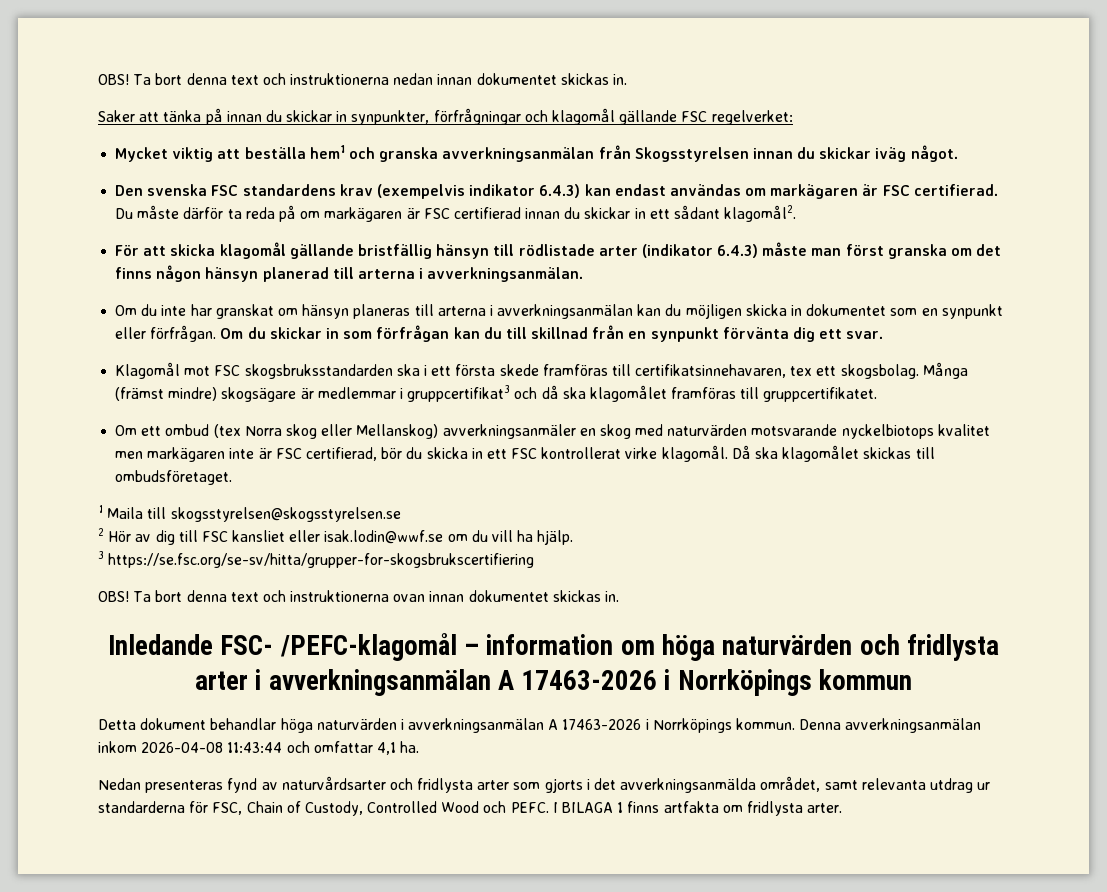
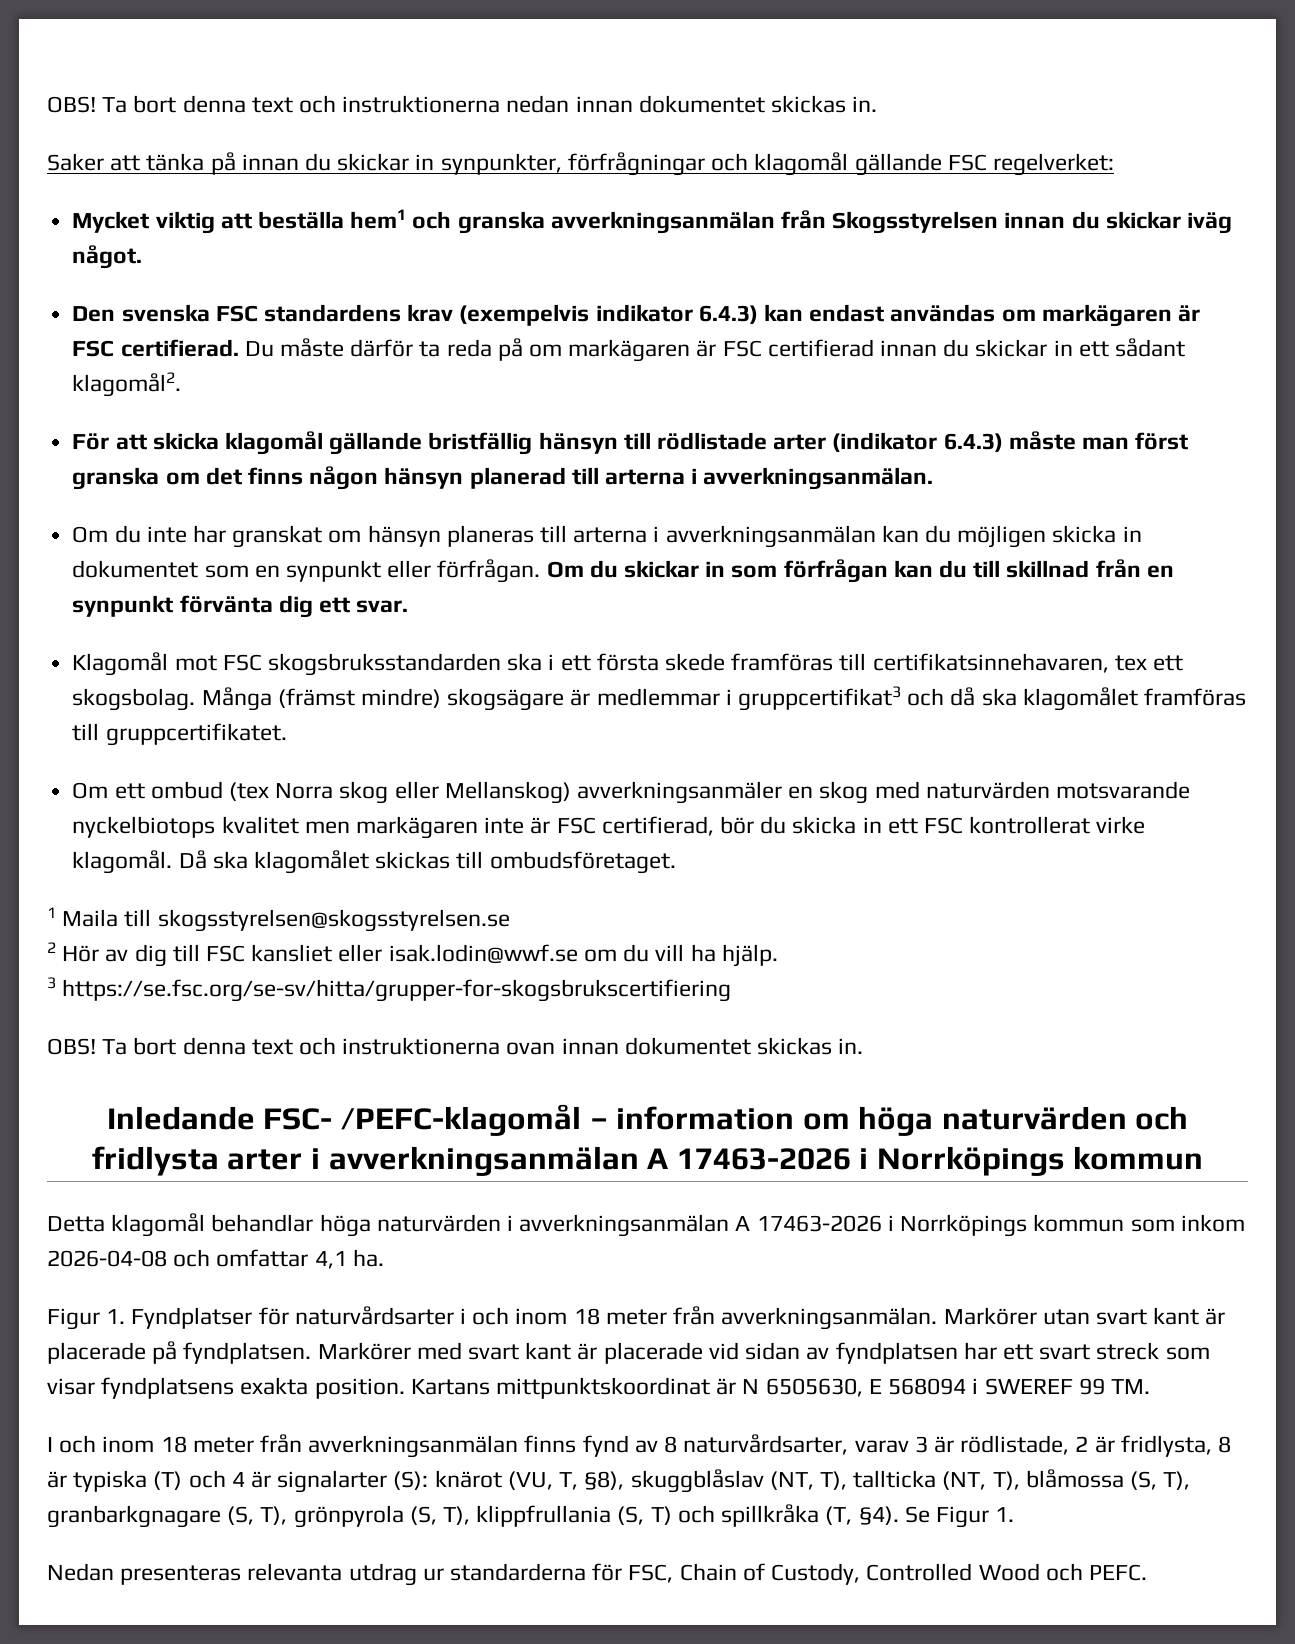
- Detta dokument behandlar höga naturvärden i avverkningsanmälan A 17463-2026 i Norrköpings kommun. Denna avverkningsanmälan inkom 2026-04-08 11:43:44 och omfattar 4,1 ha.
+ Detta klagomål behandlar höga naturvärden i avverkningsanmälan A 17463-2026 i Norrköpings kommun som inkom 2026-04-08 och omfattar 4,1 ha.
- Nedan presenteras fynd av naturvårdsarter och fridlysta arter som gjorts i det avverkningsanmälda området, samt relevanta utdrag ur standarderna för FSC, Chain of Custody, Controlled Wood och PEFC. I BILAGA 1 finns artfakta om fridlysta arter.
+ Figur 1. Fyndplatser för naturvårdsarter i och inom 18 meter från avverkningsanmälan. Markörer utan svart kant är placerade på fyndplatsen. Markörer med svart kant är placerade vid sidan av fyndplatsen har ett svart streck som visar fyndplatsens exakta position. Kartans mittpunktskoordinat är N 6505630, E 568094 i SWEREF 99 TM.
+ I och inom 18 meter från avverkningsanmälan finns fynd av 8 naturvårdsarter, varav 3 är rödlistade, 2 är fridlysta, 8 är typiska (T) och 4 är signalarter (S): knärot (VU, T, §8), skuggblåslav (NT, T), tallticka (NT, T), blåmossa (S, T), granbarkgnagare (S, T), grönpyrola (S, T), klippfrullania (S, T) och spillkråka (T, §4). Se Figur 1.
+ Nedan presenteras relevanta utdrag ur standarderna för FSC, Chain of Custody, Controlled Wood och PEFC.

